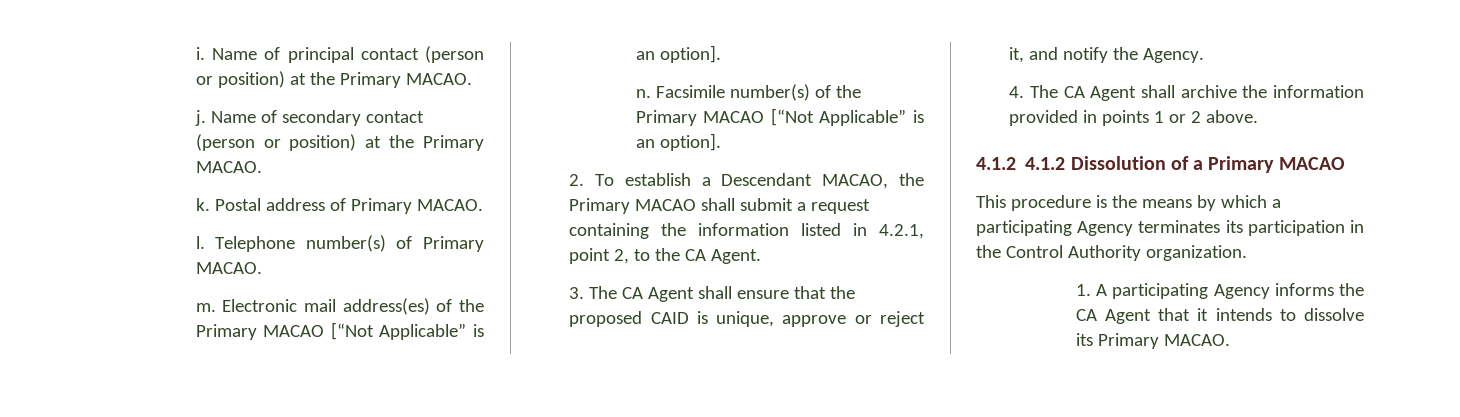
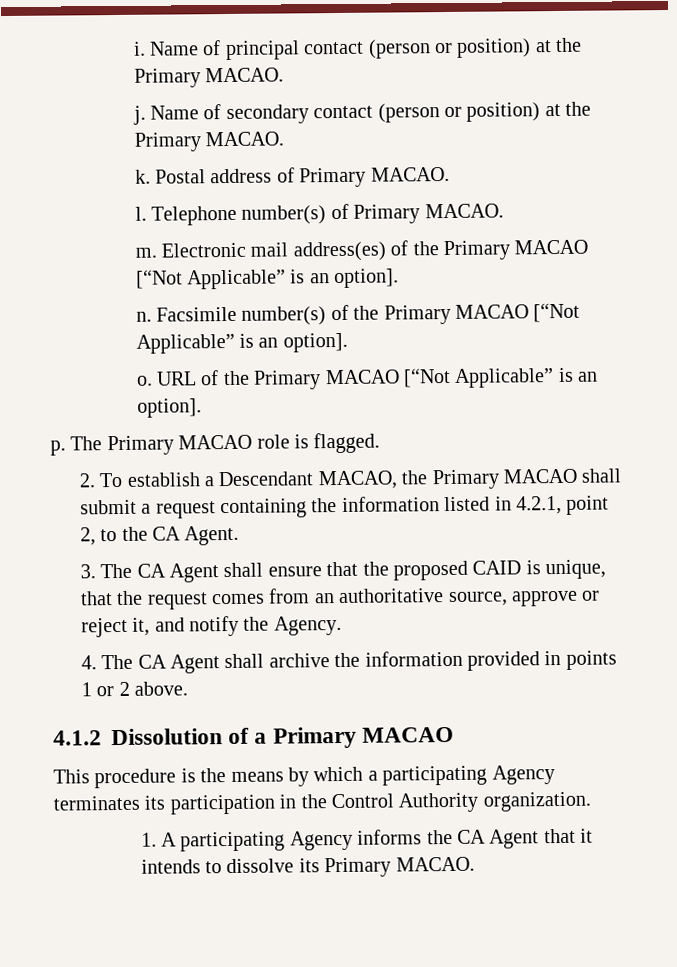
+ o. URL of the Primary MACAO [“Not Applicable” is an option].
+ p. The Primary MACAO role is flagged.
- 3. The CA Agent shall ensure that the proposed CAID is unique, approve or reject it, and notify the Agency.
+ 3. The CA Agent shall ensure that the proposed CAID is unique, that the request comes from an authoritative source, approve or reject it, and notify the Agency.
- 4.1.2 4.1.2 Dissolution of a Primary MACAO
+ 4.1.2 Dissolution of a Primary MACAO

